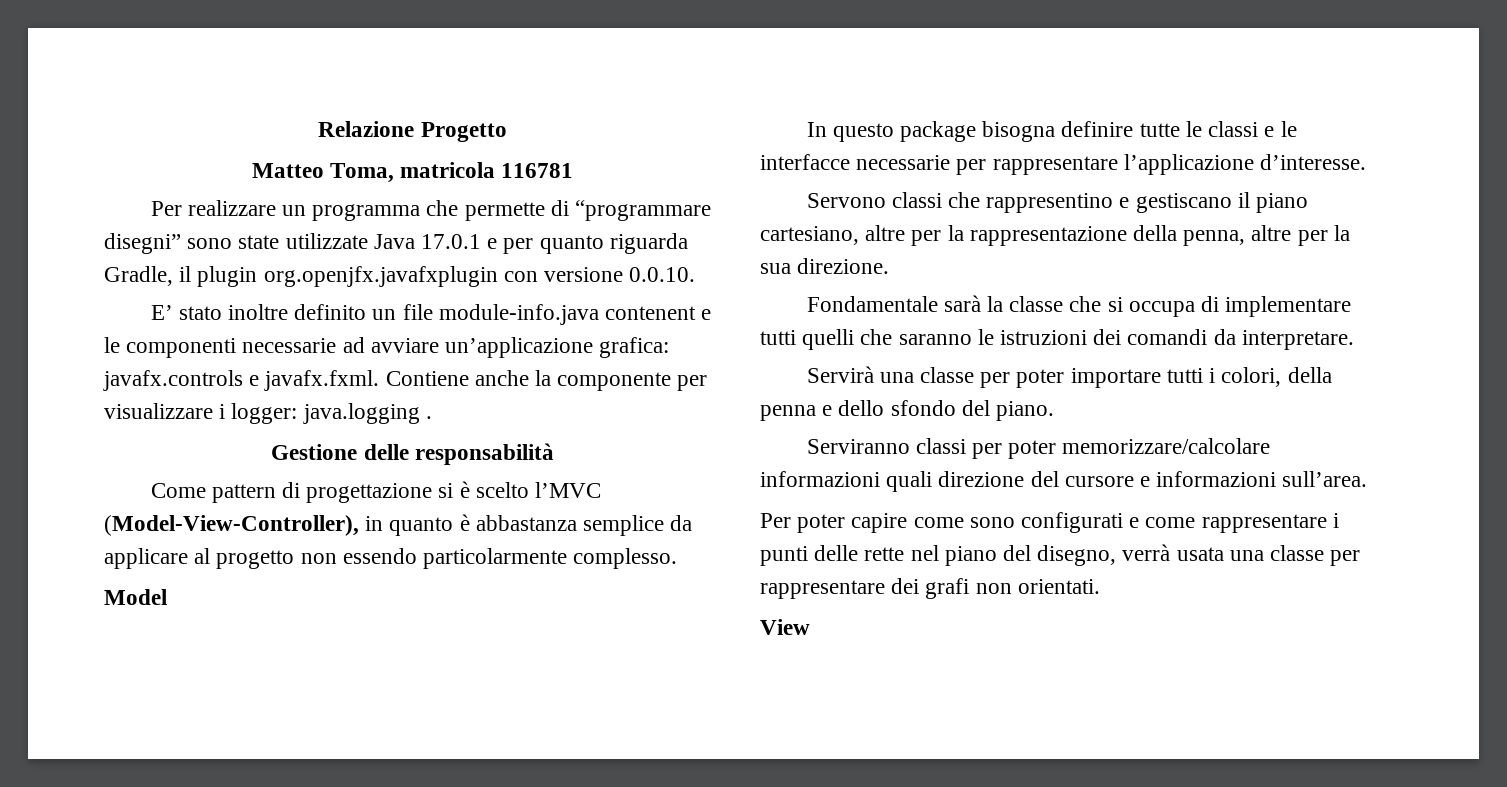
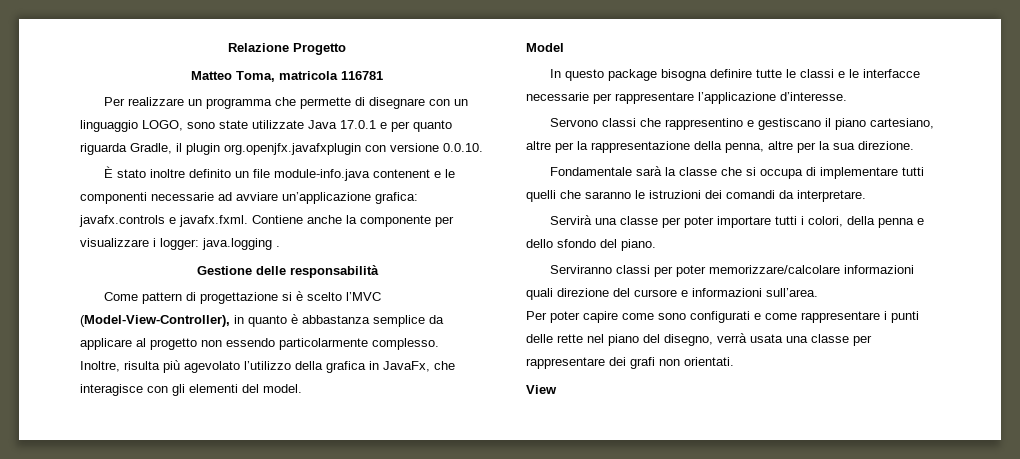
- Per realizzare un programma che permette di “programmare disegni” sono state utilizzate Java 17.0.1 e per quanto riguarda Gradle, il plugin org.openjfx.javafxplugin con versione 0.0.10.
+ Per realizzare un programma che permette di disegnare con un linguaggio LOGO, sono state utilizzate Java 17.0.1 e per quanto riguarda Gradle, il plugin org.openjfx.javafxplugin con versione 0.0.10.
- E’ stato inoltre definito un file module-info.java contenent e le componenti necessarie ad avviare un’applicazione grafica: javafx.controls e javafx.fxml. Contiene anche la componente per visualizzare i logger: java.logging .
+ È stato inoltre definito un file module-info.java contenent e le componenti necessarie ad avviare un’applicazione grafica: javafx.controls e javafx.fxml. Contiene anche la componente per visualizzare i logger: java.logging .
+ Inoltre, risulta più agevolato l’utilizzo della grafica in JavaFx, che interagisce con gli elementi del model.

